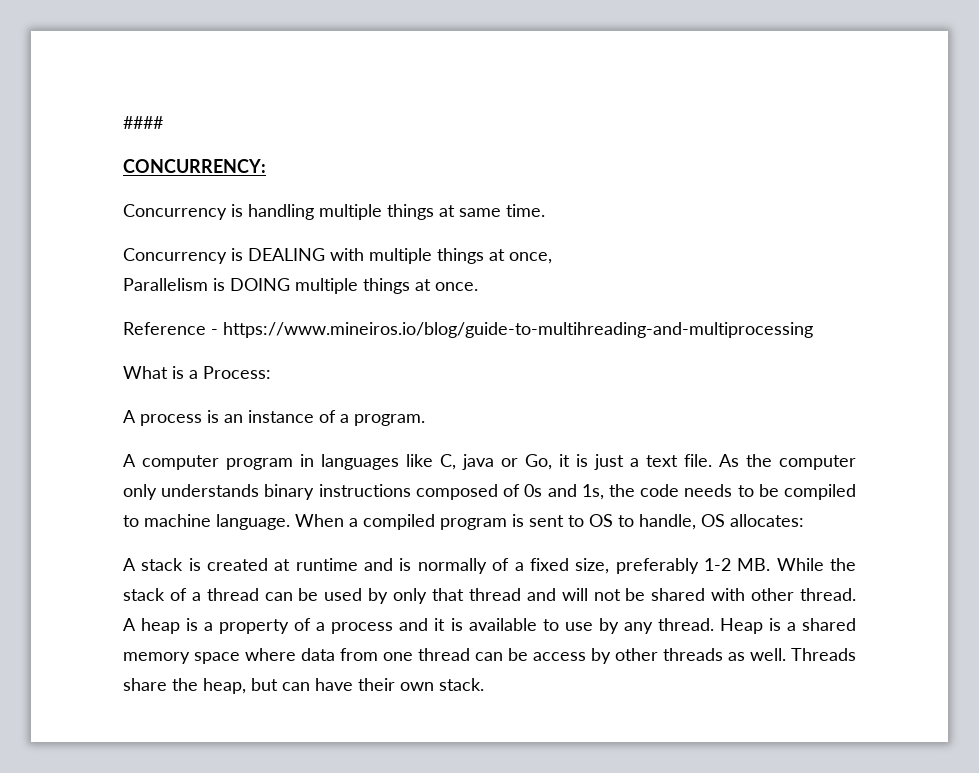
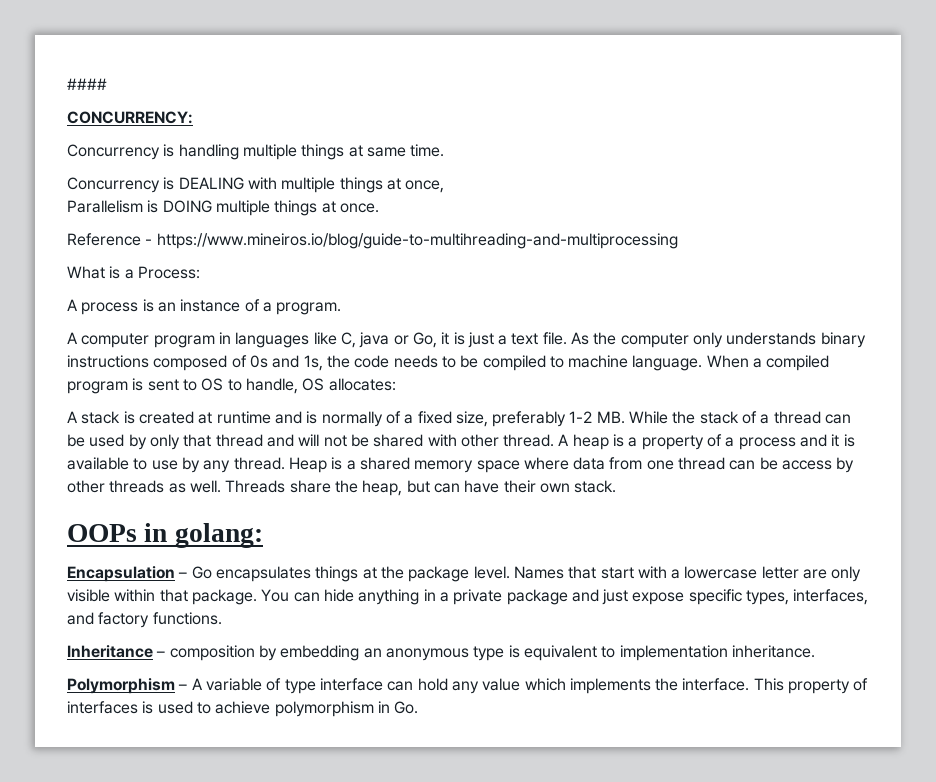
+ OOPs in golang:
+ Encapsulation – Go encapsulates things at the package level. Names that start with a lowercase letter are only visible within that package. You can hide anything in a private package and just expose specific types, interfaces, and factory functions.
+ Inheritance – composition by embedding an anonymous type is equivalent to implementation inheritance.
+ Polymorphism – A variable of type interface can hold any value which implements the interface. This property of interfaces is used to achieve polymorphism in Go.

